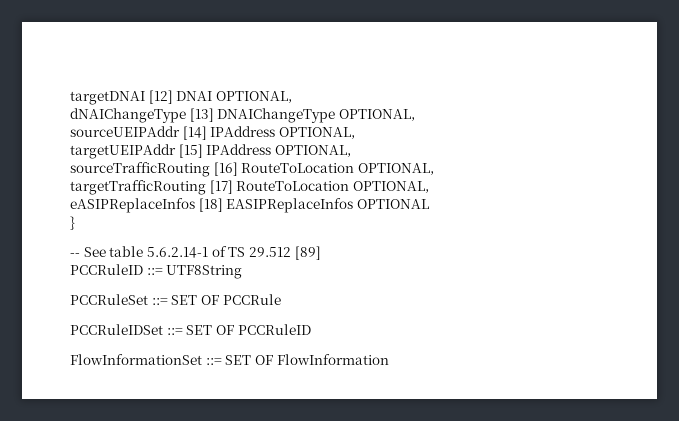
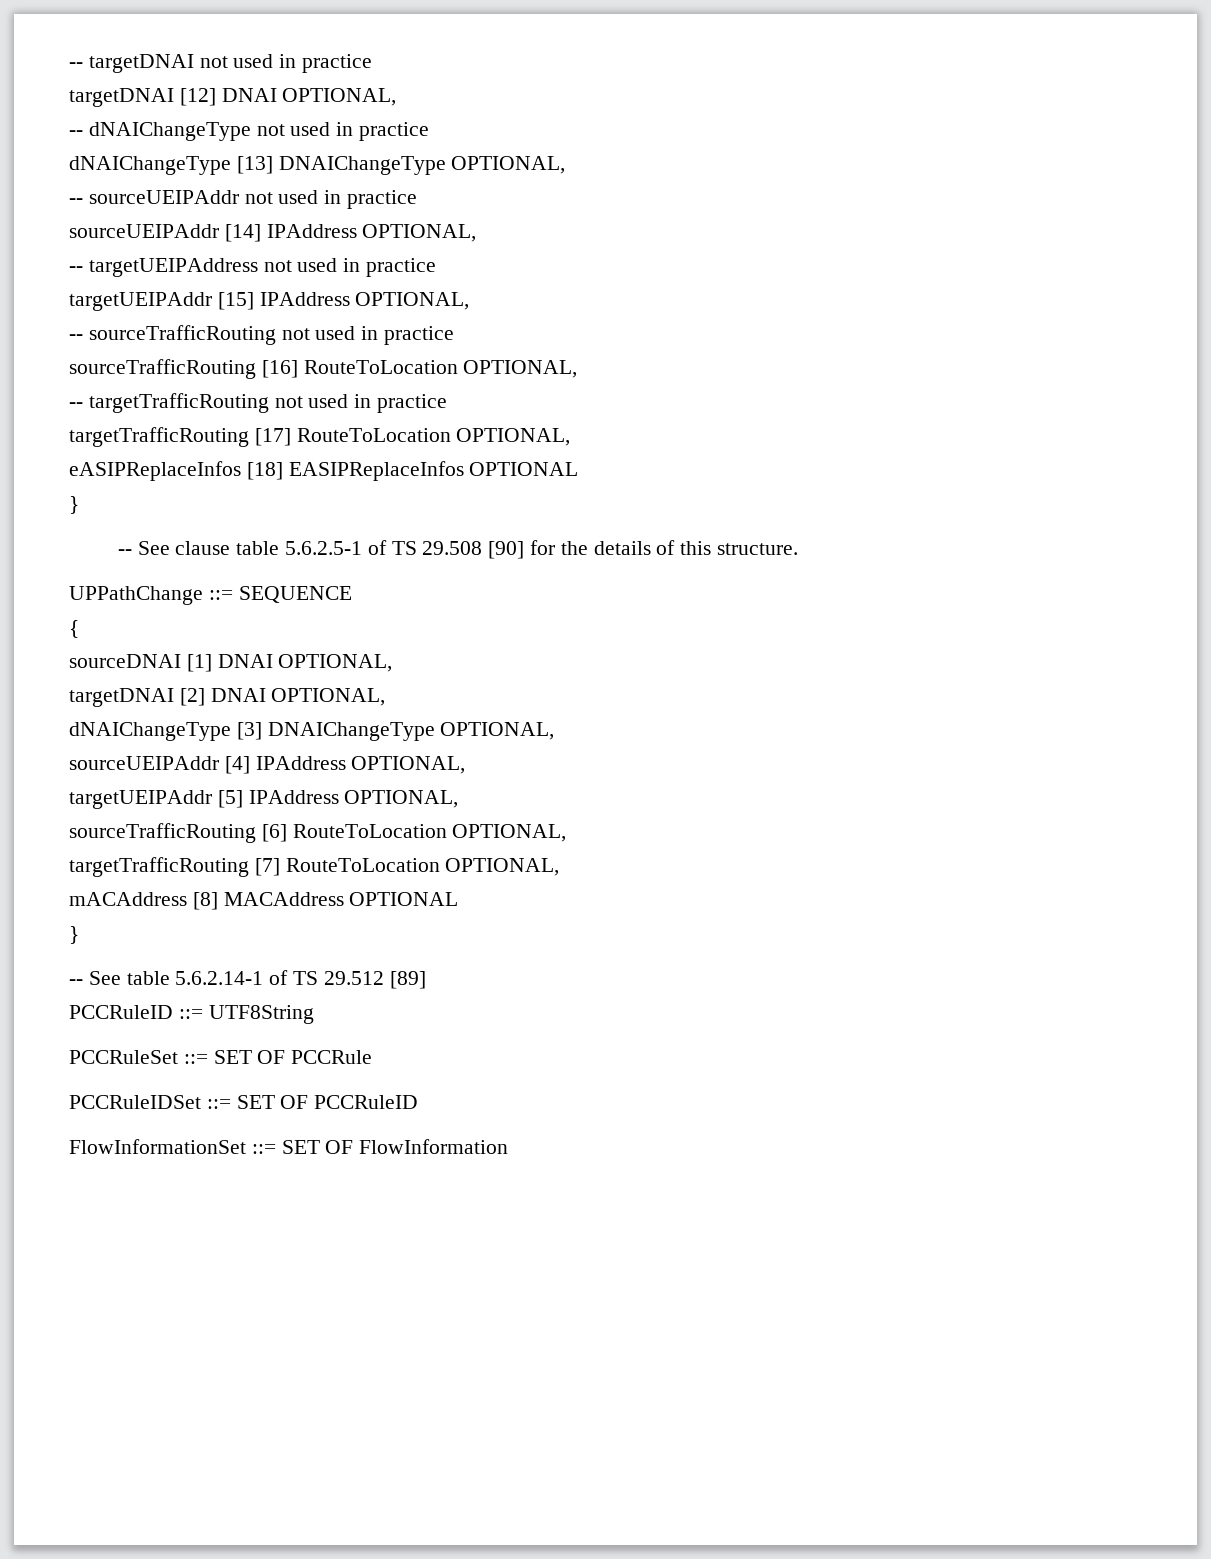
+ -- targetDNAI not used in practice
  targetDNAI [12] DNAI OPTIONAL,
+ -- dNAIChangeType not used in practice
  dNAIChangeType [13] DNAIChangeType OPTIONAL,
+ -- sourceUEIPAddr not used in practice
  sourceUEIPAddr [14] IPAddress OPTIONAL,
+ -- targetUEIPAddress not used in practice
  targetUEIPAddr [15] IPAddress OPTIONAL,
+ -- sourceTrafficRouting not used in practice
  sourceTrafficRouting [16] RouteToLocation OPTIONAL,
+ -- targetTrafficRouting not used in practice
+ -- See clause table 5.6.2.5-1 of TS 29.508 [90] for the details of this structure.
+ UPPathChange ::= SEQUENCE
+ {
+ sourceDNAI [1] DNAI OPTIONAL,
+ targetDNAI [2] DNAI OPTIONAL,
+ dNAIChangeType [3] DNAIChangeType OPTIONAL,
+ sourceUEIPAddr [4] IPAddress OPTIONAL,
+ targetUEIPAddr [5] IPAddress OPTIONAL,
+ sourceTrafficRouting [6] RouteToLocation OPTIONAL,
+ targetTrafficRouting [7] RouteToLocation OPTIONAL,
+ mACAddress [8] MACAddress OPTIONAL
+ }

